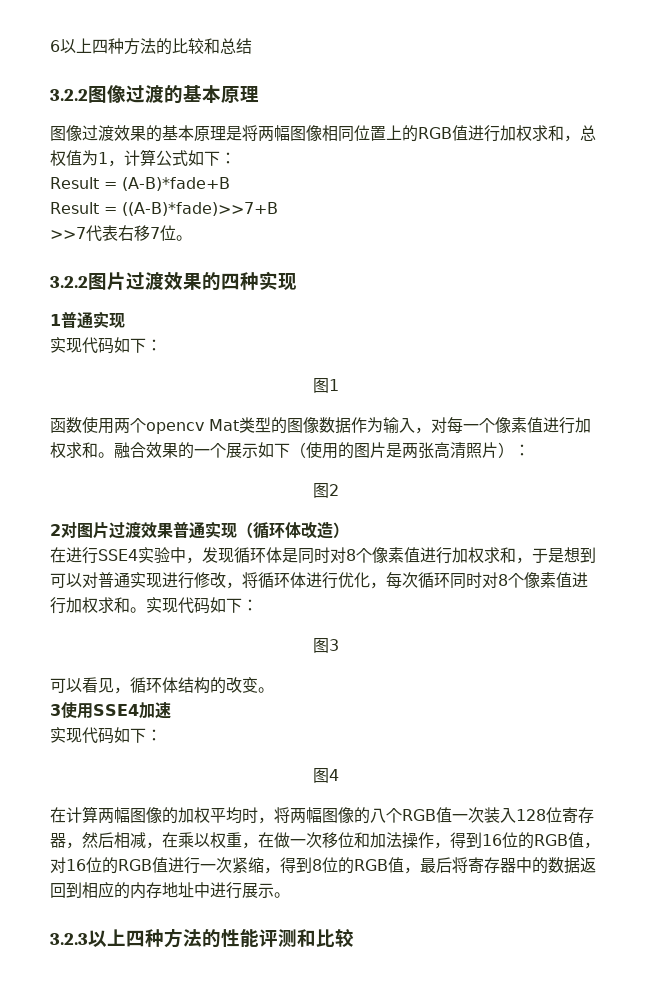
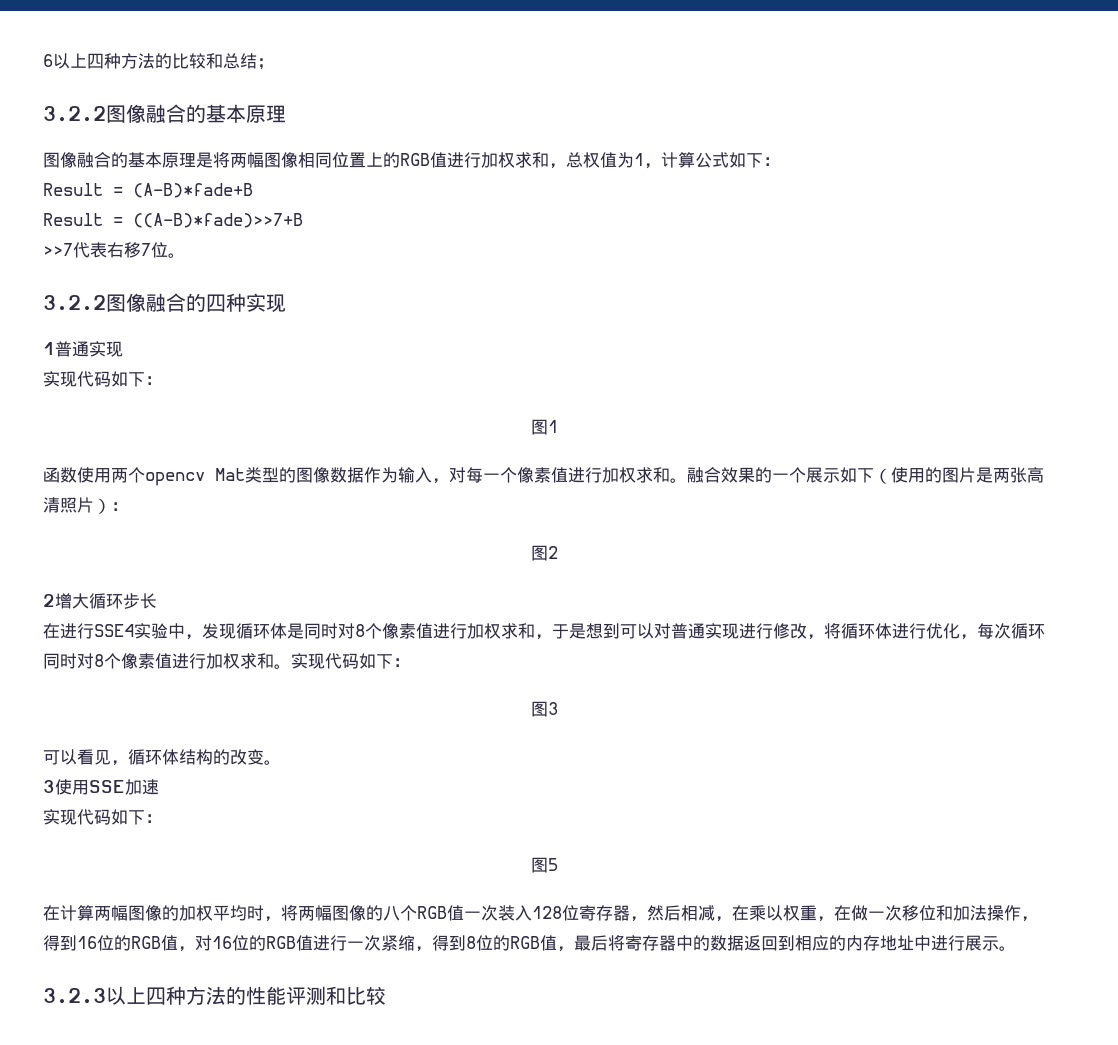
- 6以上四种方法的比较和总结
- 3.2.2图像过渡的基本原理
+ 6以上四种方法的比较和总结；
+ 3.2.2图像融合的基本原理
- 图像过渡效果的基本原理是将两幅图像相同位置上的RGB值进行加权求和，总权值为1，计算公式如下：
+ 图像融合的基本原理是将两幅图像相同位置上的RGB值进行加权求和，总权值为1，计算公式如下：
- 3.2.2图片过渡效果的四种实现
+ 3.2.2图像融合的四种实现
- 2对图片过渡效果普通实现（循环体改造）
+ 2增大循环步长
- 3使用SSE4加速
+ 3使用SSE加速
- 图4
+ 图5

